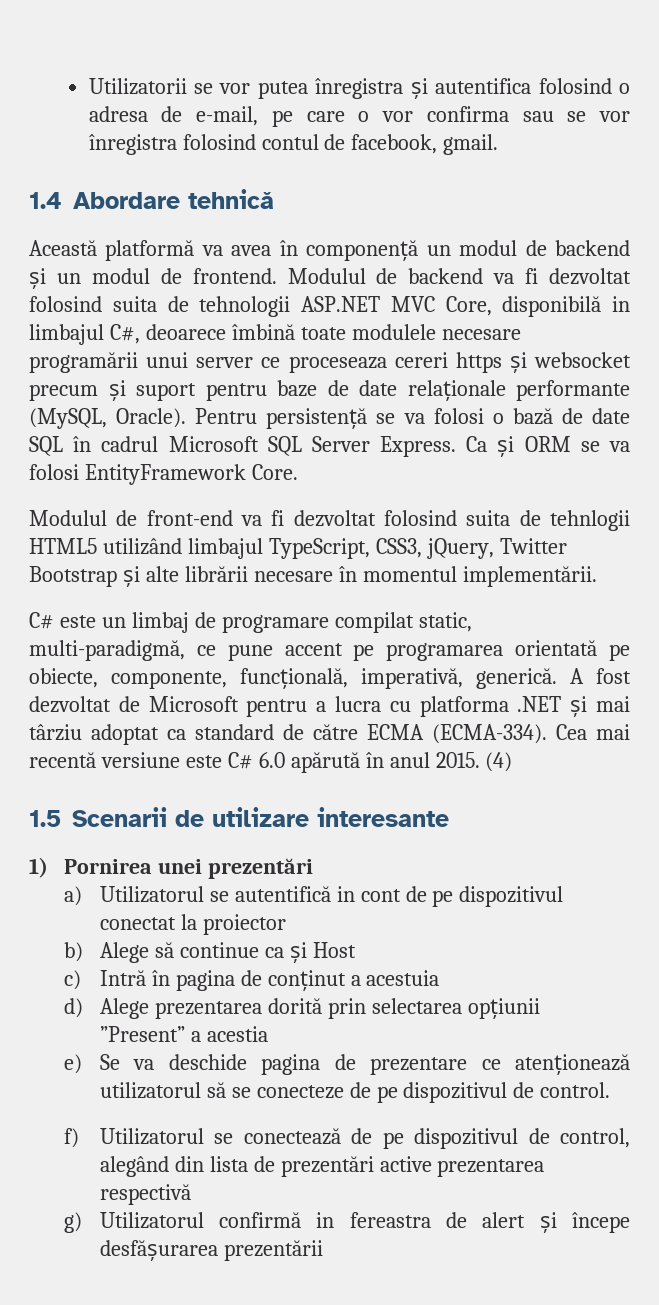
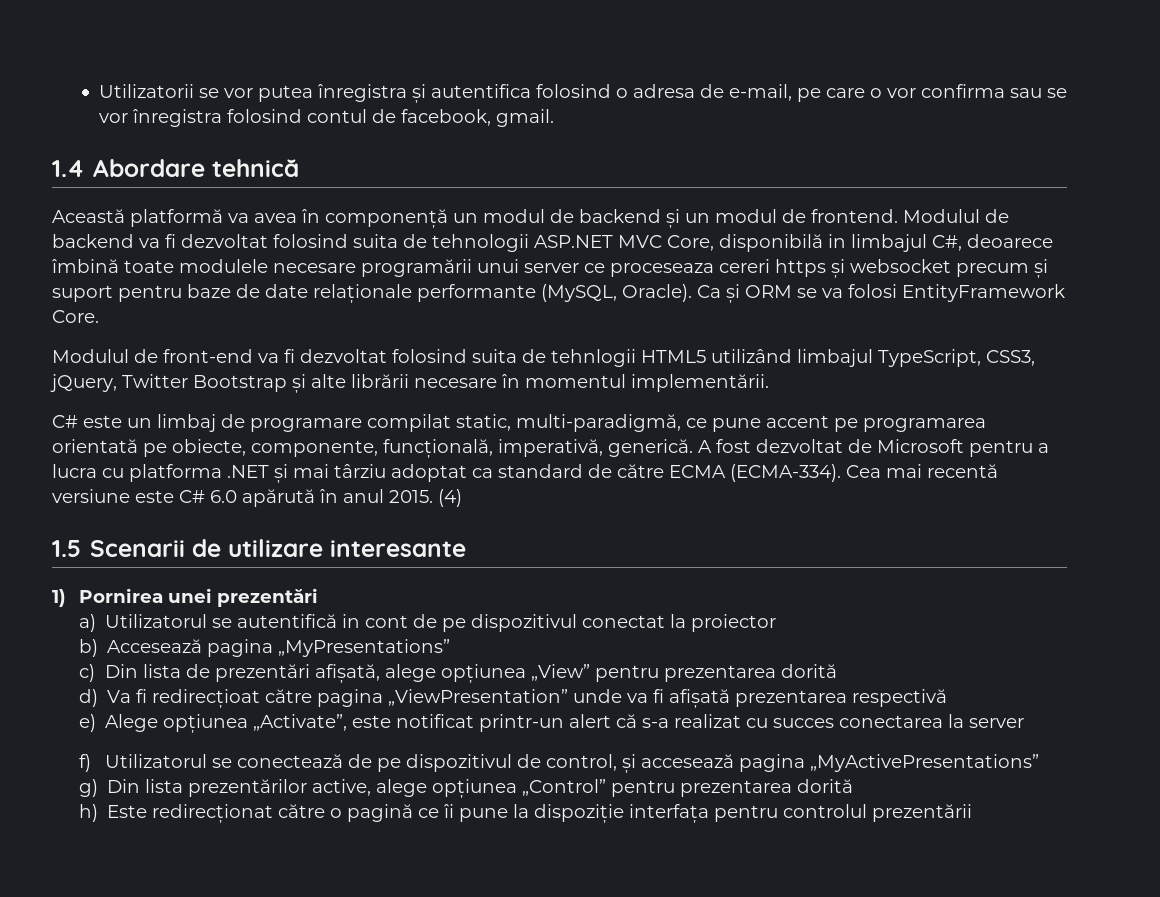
- Pentru persistență se va folosi o bază de date SQL în cadrul Microsoft SQL Server Express.
- b) Alege să continue ca și Host
- c) Intră în pagina de conținut a acestuia
- d) Alege prezentarea dorită prin selectarea opțiunii ”Present” a acestia
- e) Se va deschide pagina de prezentare ce atenționează utilizatorul să se conecteze de pe dispozitivul de control.
+ b) Accesează pagina „MyPresentations”
+ c) Din lista de prezentări afișată, alege opțiunea „View” pentru prezentarea dorită
+ d) Va fi redirecțioat către pagina „ViewPresentation” unde va fi afișată prezentarea respectivă
+ e) Alege opțiunea „Activate”, este notificat printr-un alert că s-a realizat cu succes conectarea la server
- f) Utilizatorul se conectează de pe dispozitivul de control, alegând din lista de prezentări active prezentarea respectivă
- g) Utilizatorul confirmă in fereastra de alert și începe desfășurarea prezentării
+ f) Utilizatorul se conectează de pe dispozitivul de control, și accesează pagina „MyActivePresentations”
+ g) Din lista prezentărilor active, alege opțiunea „Control” pentru prezentarea dorită
+ h) Este redirecționat către o pagină ce îi pune la dispoziție interfața pentru controlul prezentării

